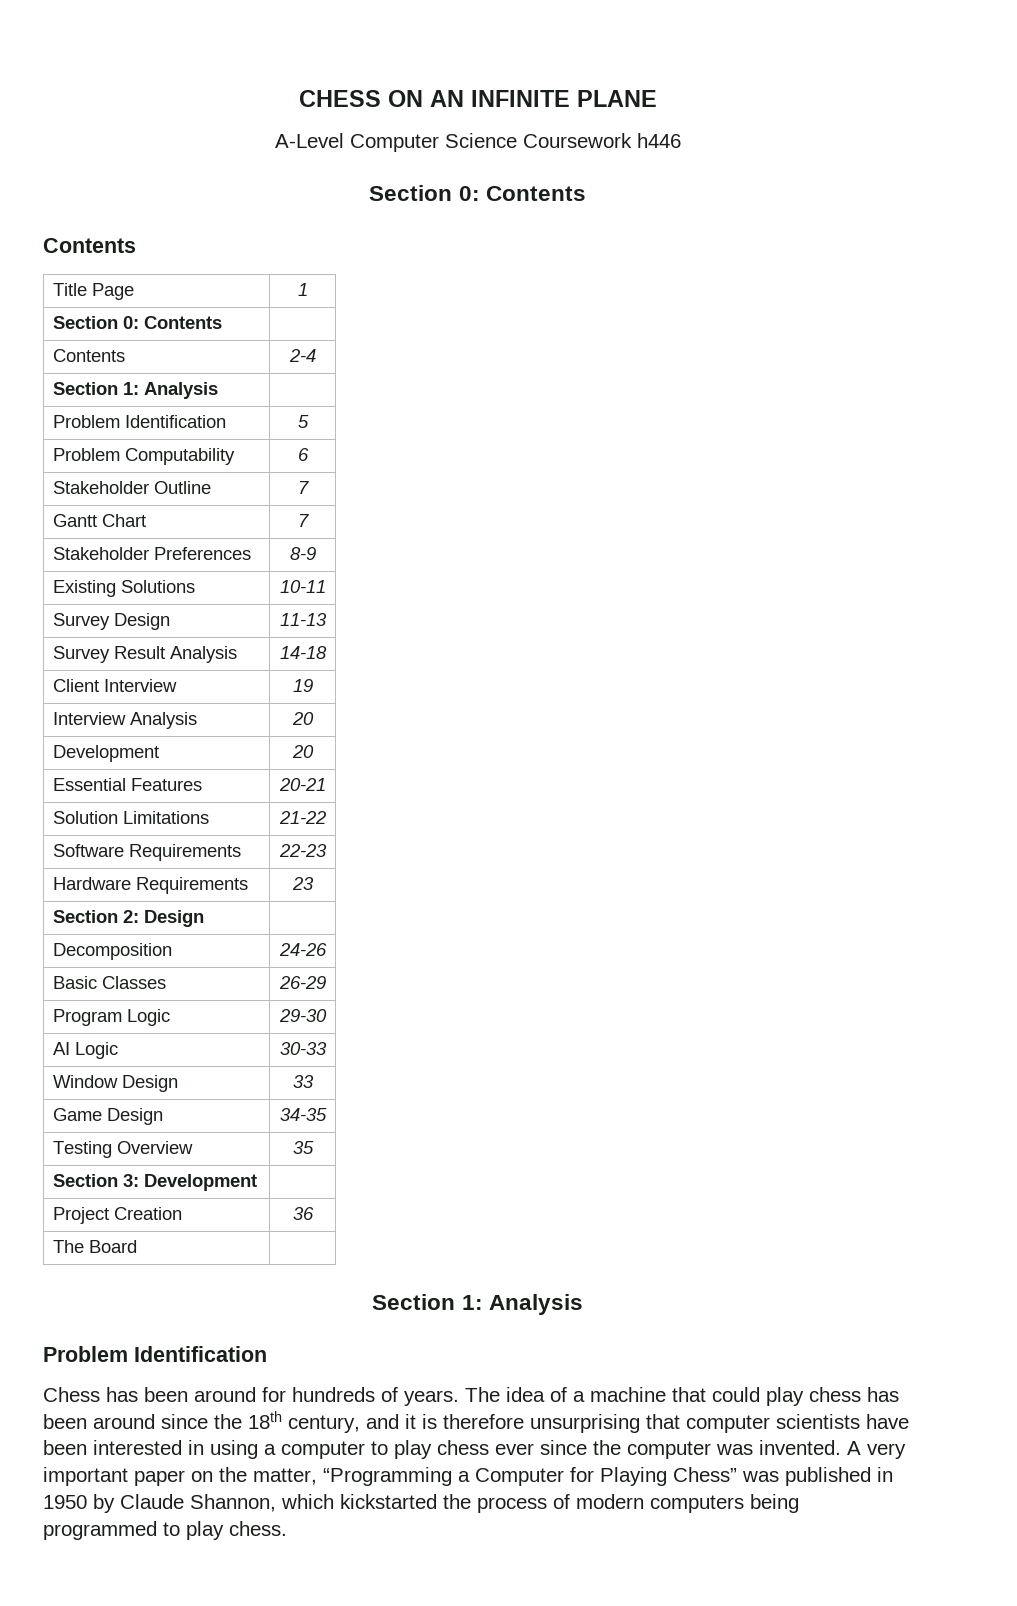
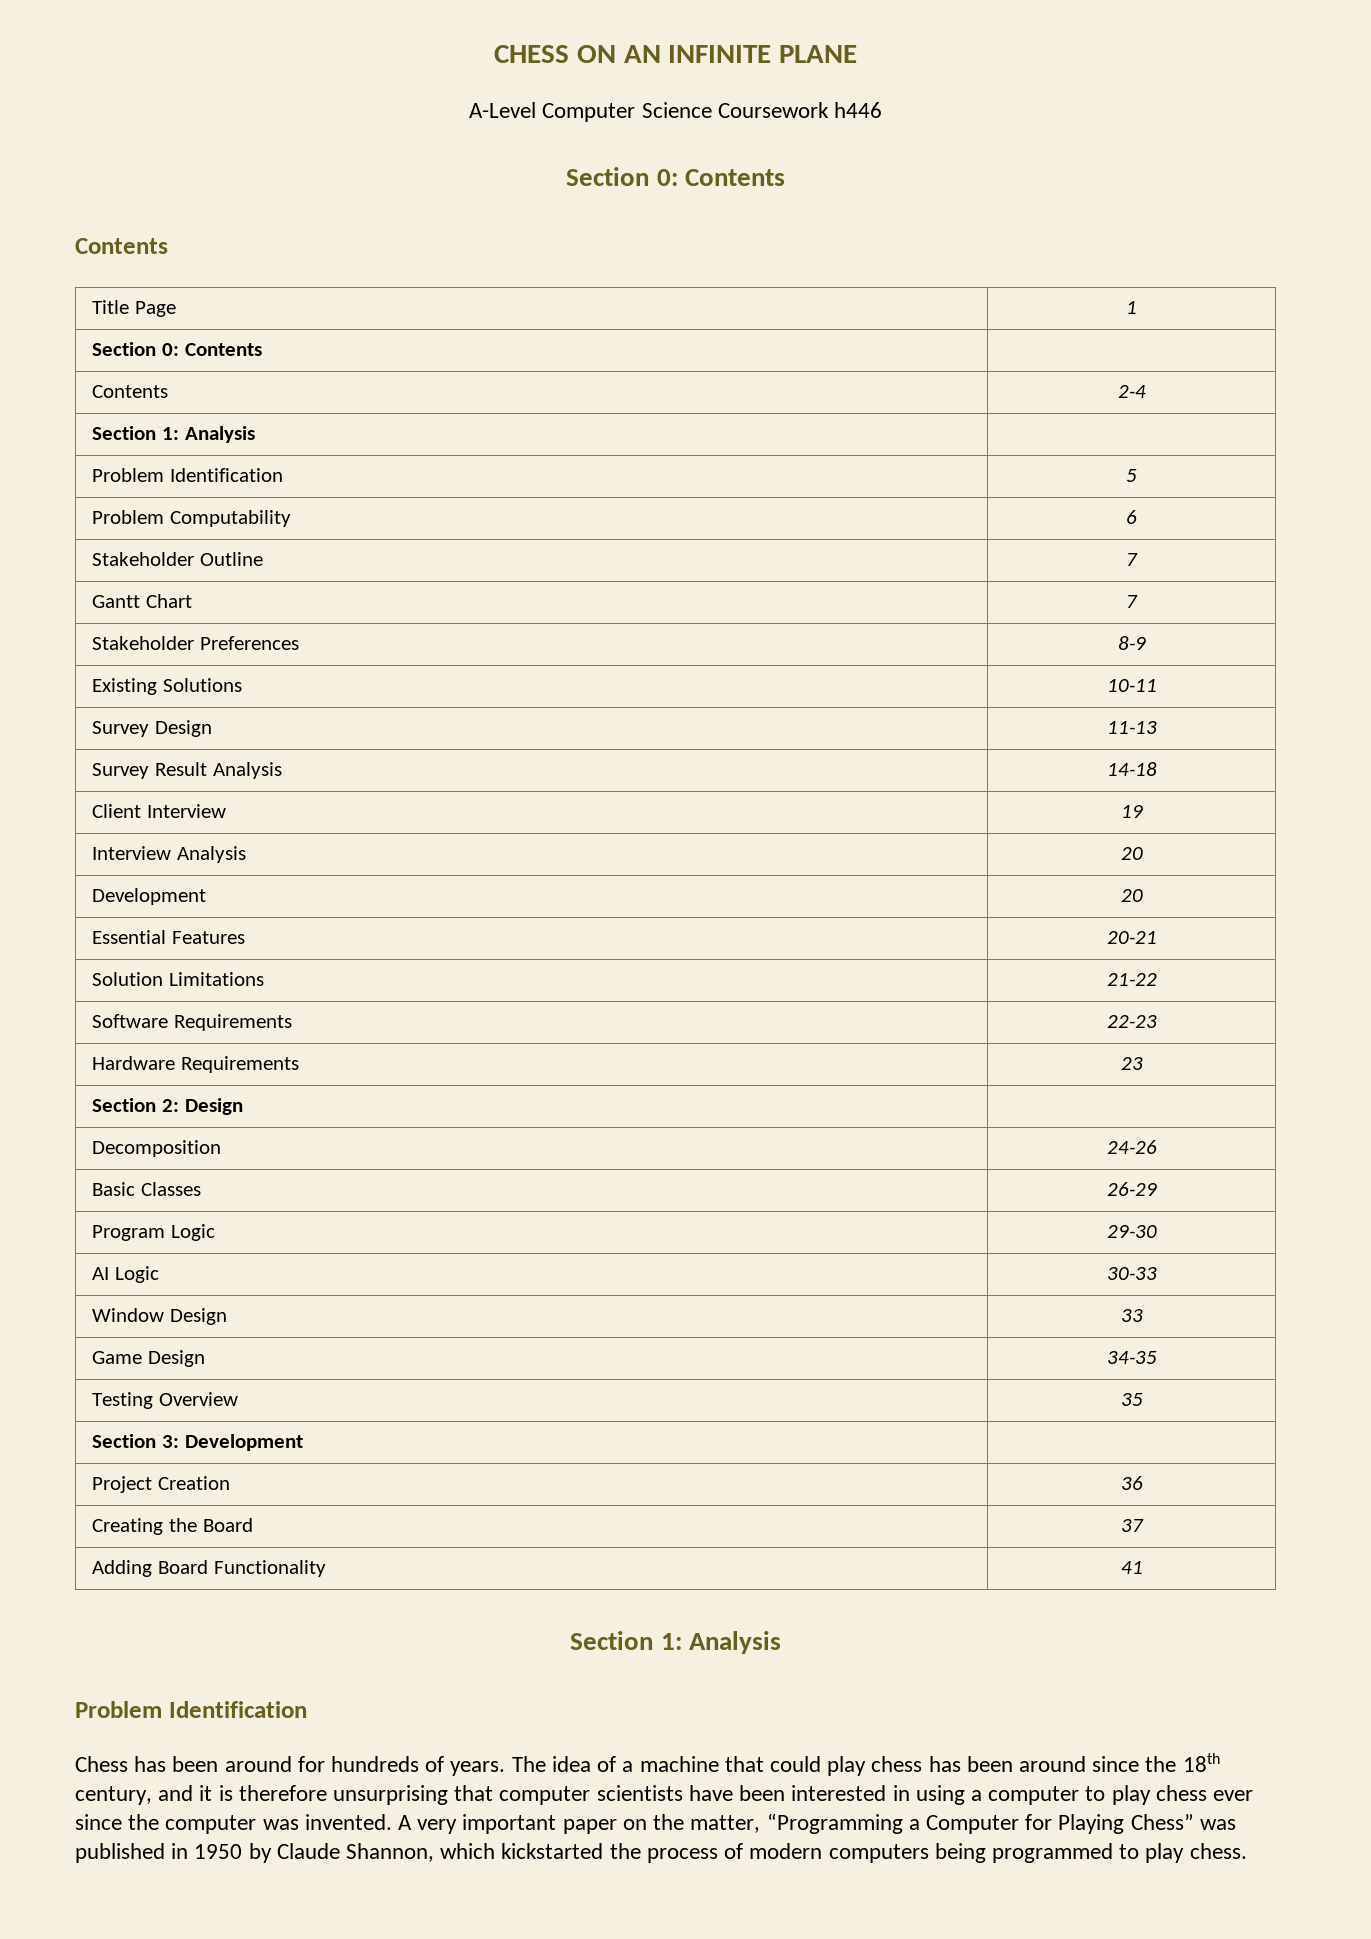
- The Board |
+ Creating the Board | 37
+ Adding Board Functionality | 41

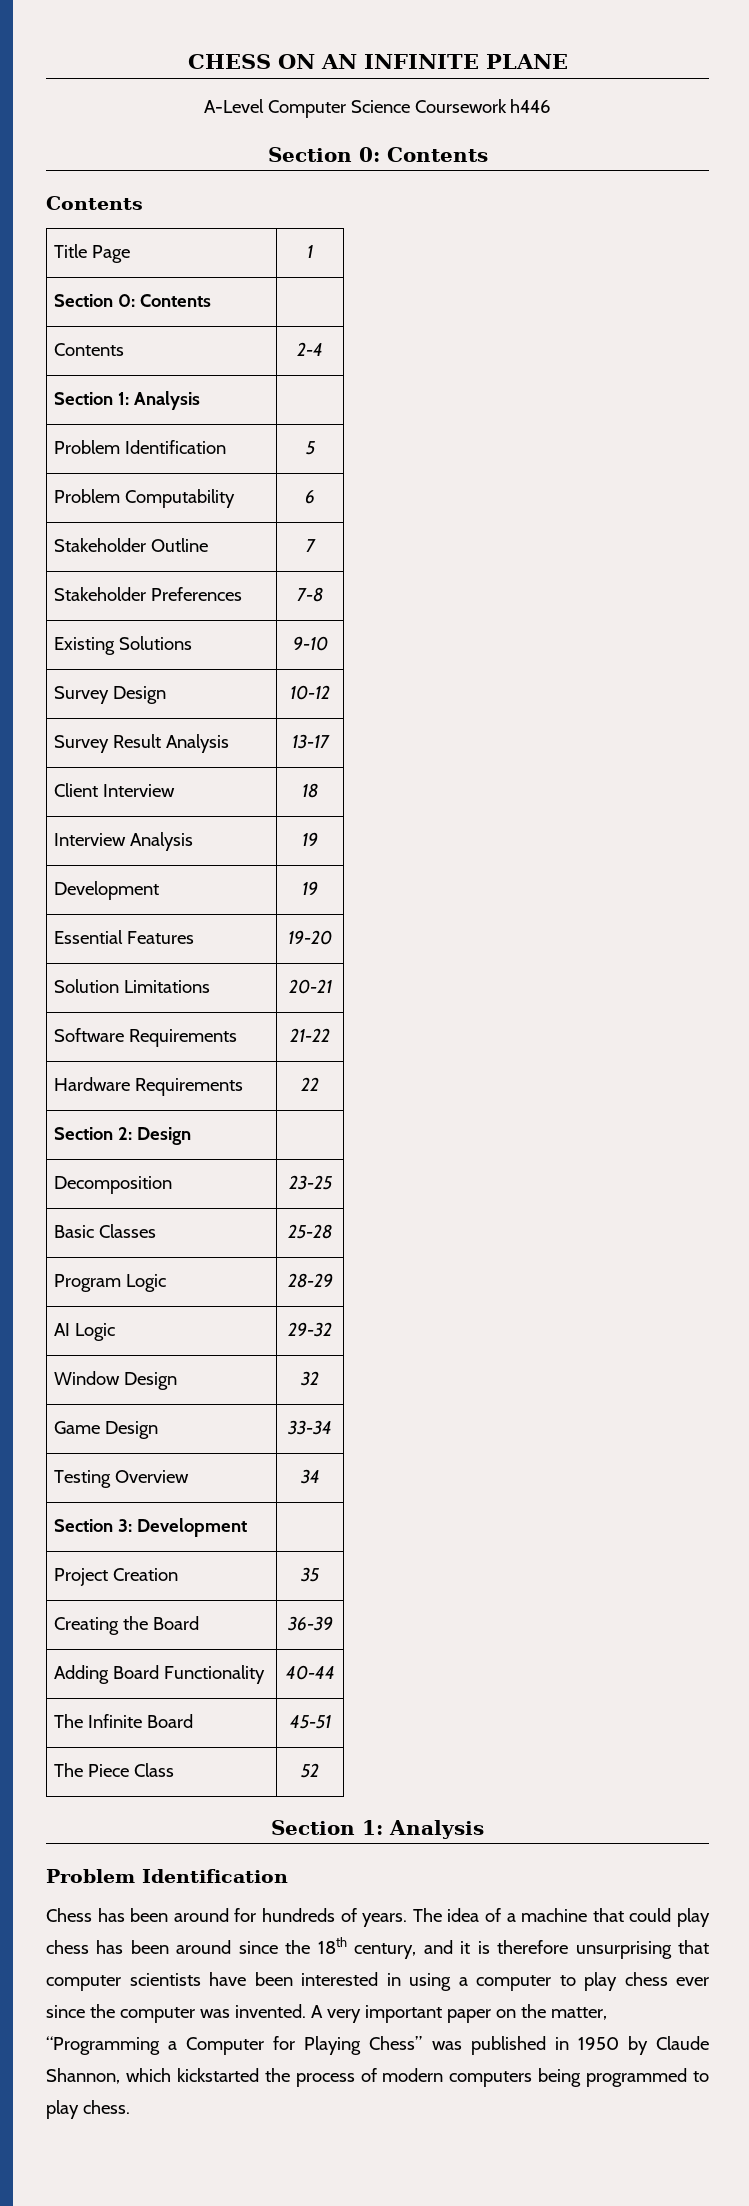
- Gantt Chart | 7
- Stakeholder Preferences | 8-9
+ Stakeholder Preferences | 7-8
- Existing Solutions | 10-11
+ Existing Solutions | 9-10
- Survey Design | 11-13
+ Survey Design | 10-12
- Survey Result Analysis | 14-18
+ Survey Result Analysis | 13-17
- Client Interview | 19
+ Client Interview | 18
- Interview Analysis | 20
- Development | 20
+ Interview Analysis | 19
+ Development | 19
- Essential Features | 20-21
+ Essential Features | 19-20
- Solution Limitations | 21-22
+ Solution Limitations | 20-21
- Software Requirements | 22-23
+ Software Requirements | 21-22
- Hardware Requirements | 23
+ Hardware Requirements | 22
- Decomposition | 24-26
+ Decomposition | 23-25
- Basic Classes | 26-29
+ Basic Classes | 25-28
- Program Logic | 29-30
+ Program Logic | 28-29
- AI Logic | 30-33
+ AI Logic | 29-32
- Window Design | 33
+ Window Design | 32
- Game Design | 34-35
+ Game Design | 33-34
- Testing Overview | 35
+ Testing Overview | 34
- Project Creation | 36
+ Project Creation | 35
- Creating the Board | 37
+ Creating the Board | 36-39
- Adding Board Functionality | 41
+ Adding Board Functionality | 40-44
+ The Infinite Board | 45-51
+ The Piece Class | 52

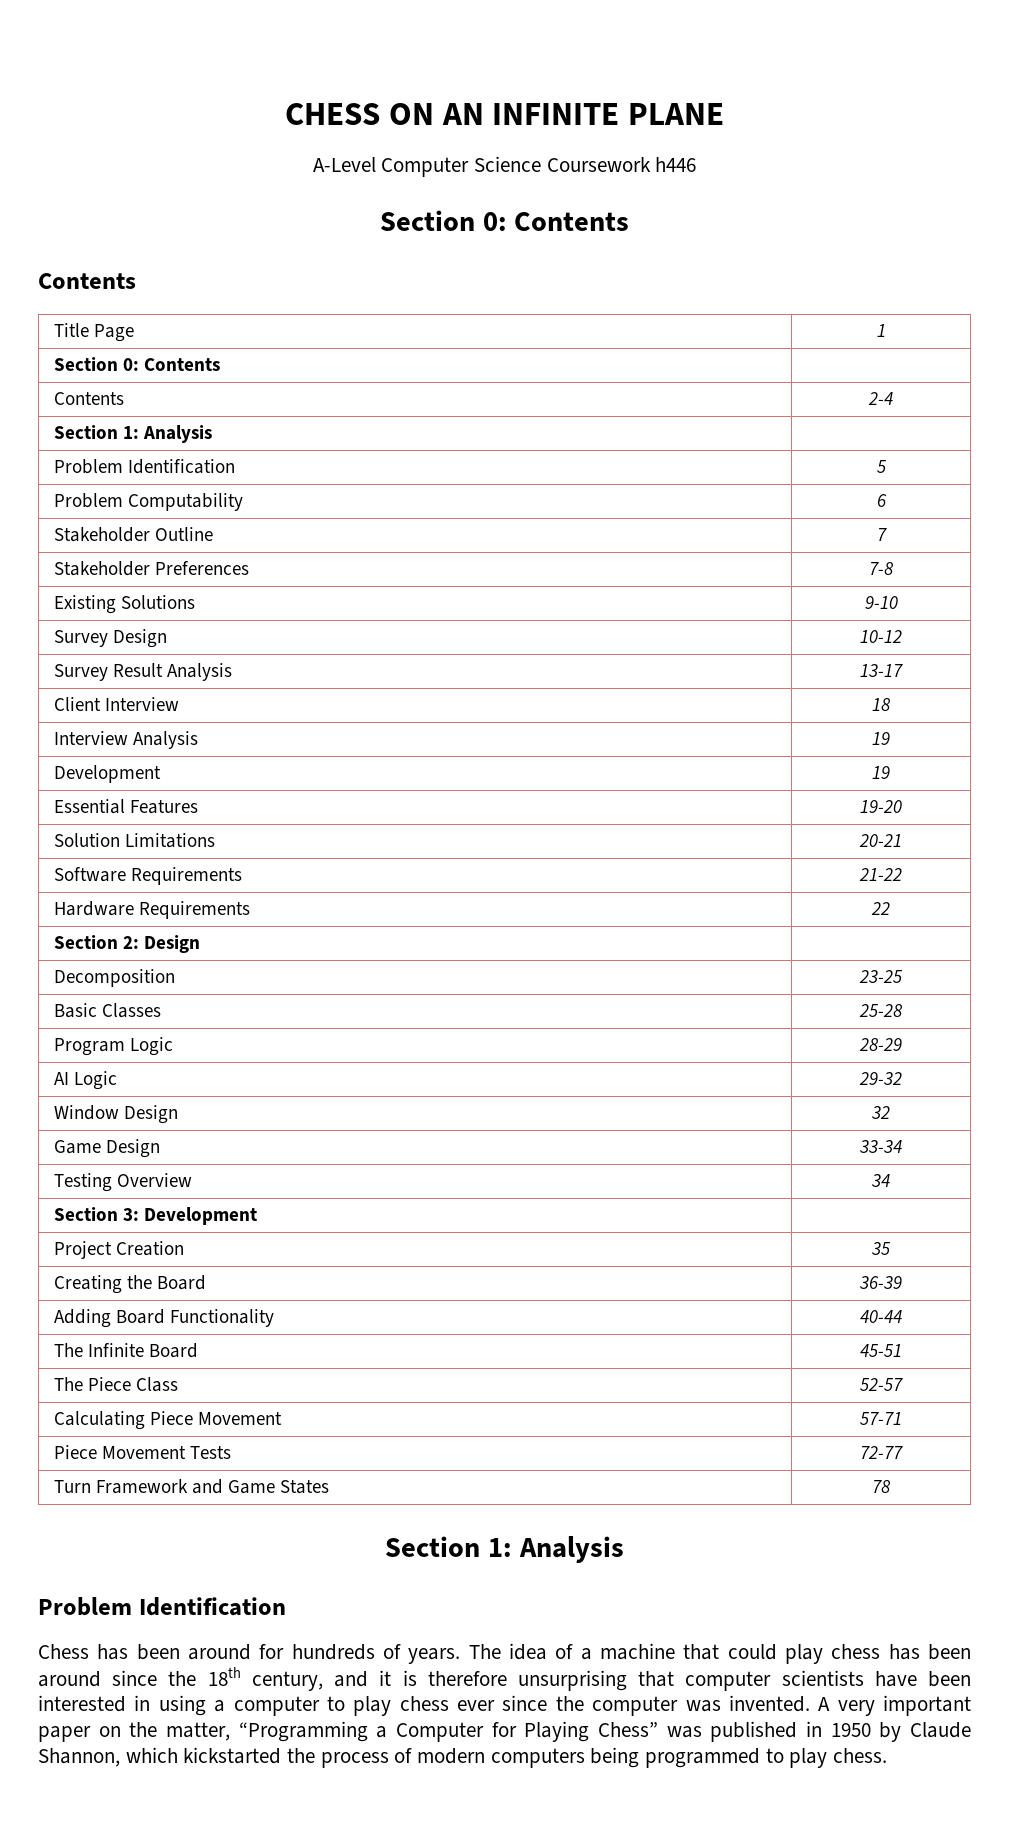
- The Piece Class | 52
+ The Piece Class | 52-57
+ Calculating Piece Movement | 57-71
+ Piece Movement Tests | 72-77
+ Turn Framework and Game States | 78

